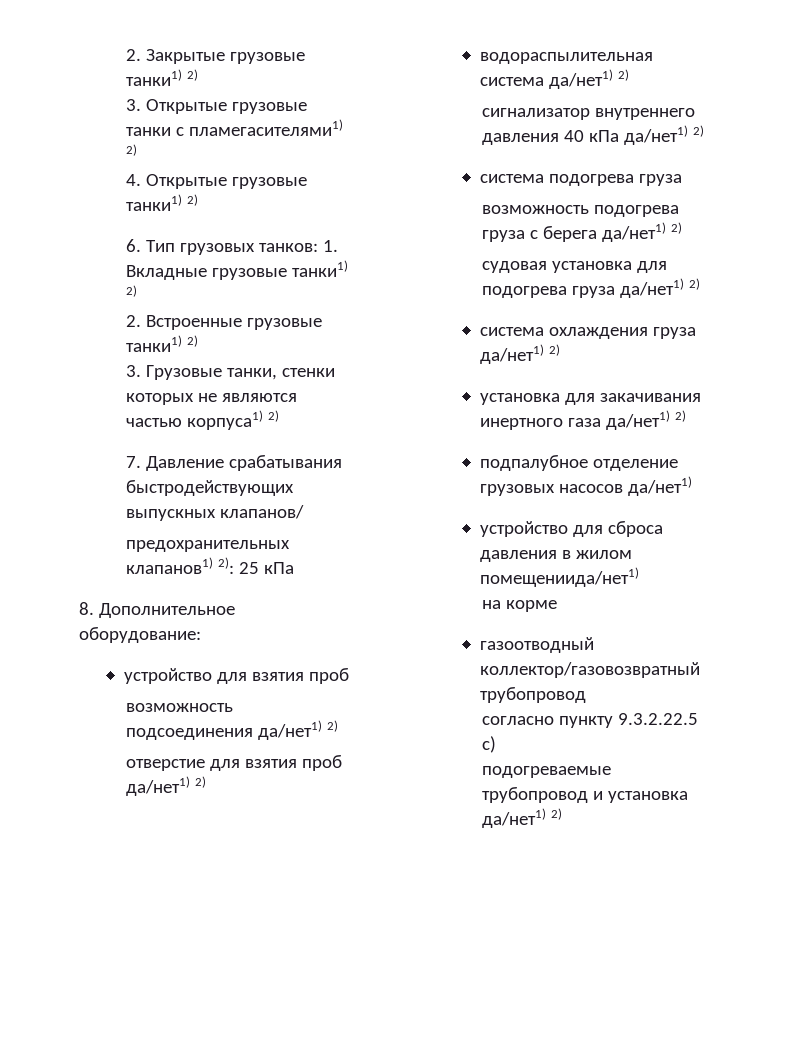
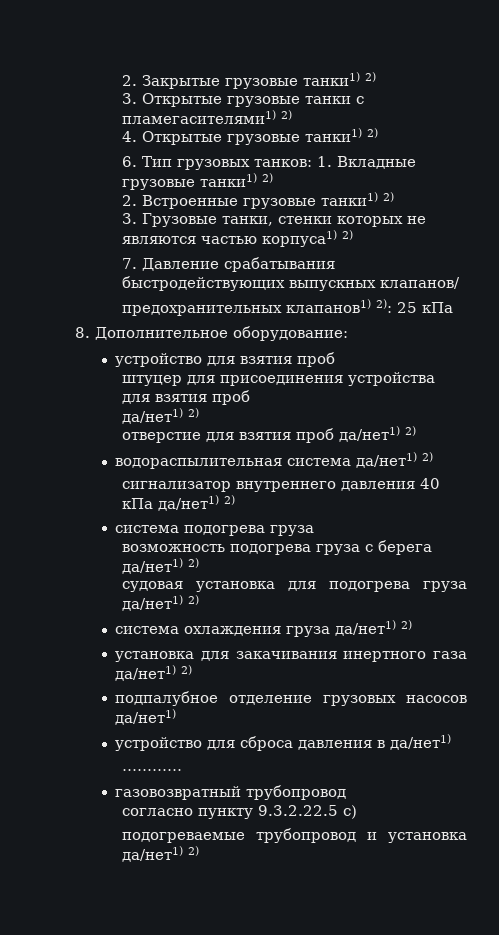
- возможность подсоединения да/нет1) 2)
+ штуцер для присоединения устройства для взятия проб
+ да/нет1) 2)
- устройство для сброса давления в жилом помещениида/нет1)
- на корме
- газоотводный коллектор/газовозвратный трубопровод
+ устройство для сброса давления в да/нет1)
+ …………
+ газовозвратный трубопровод

